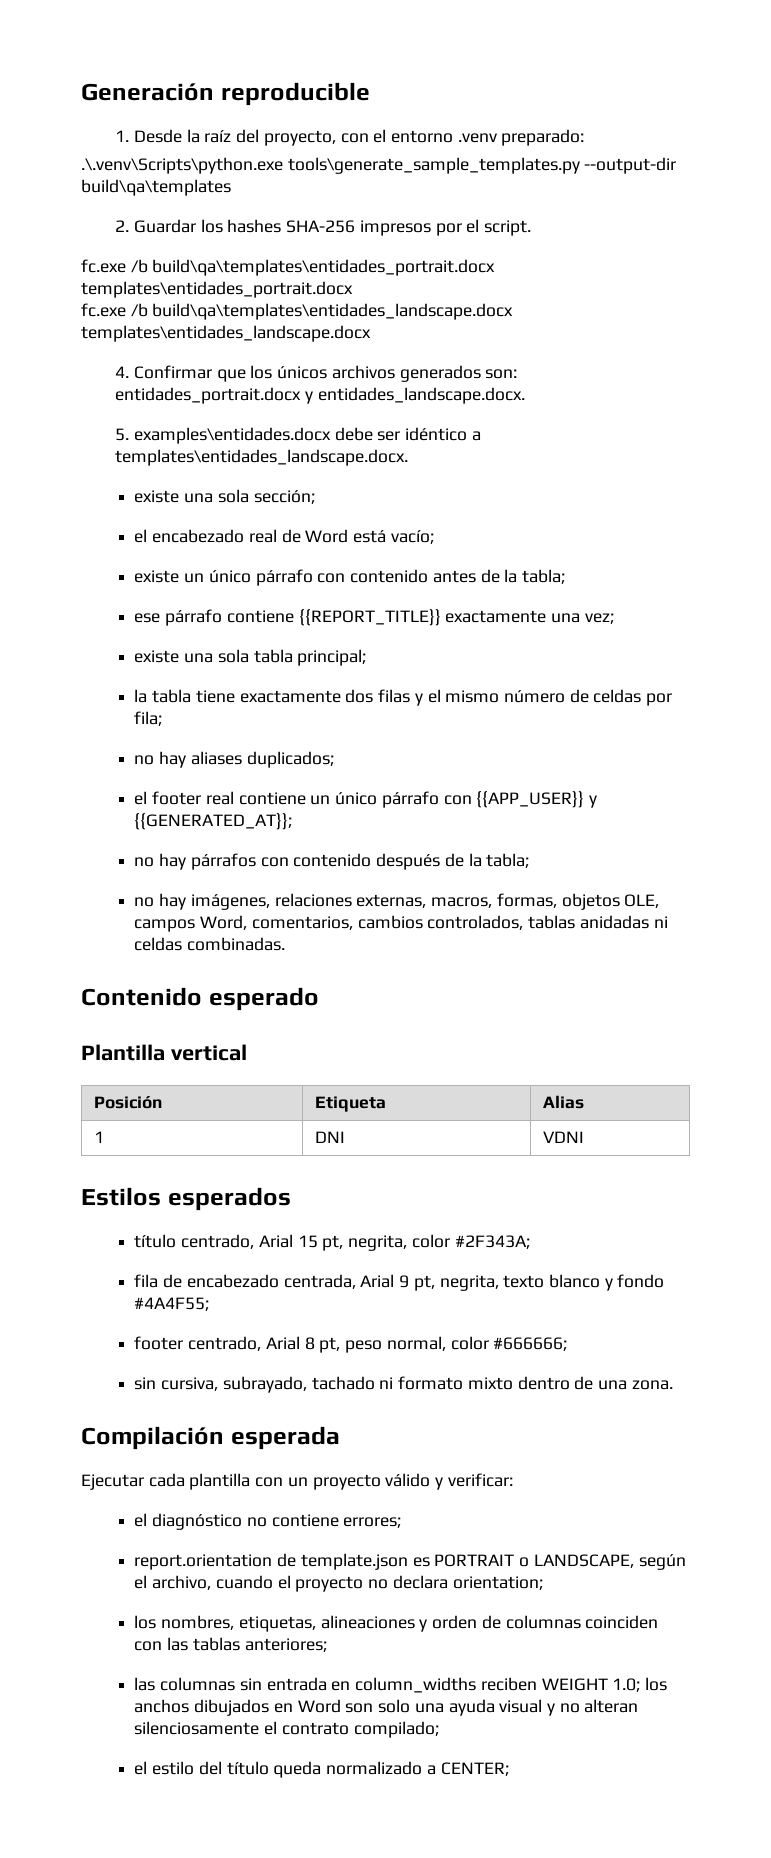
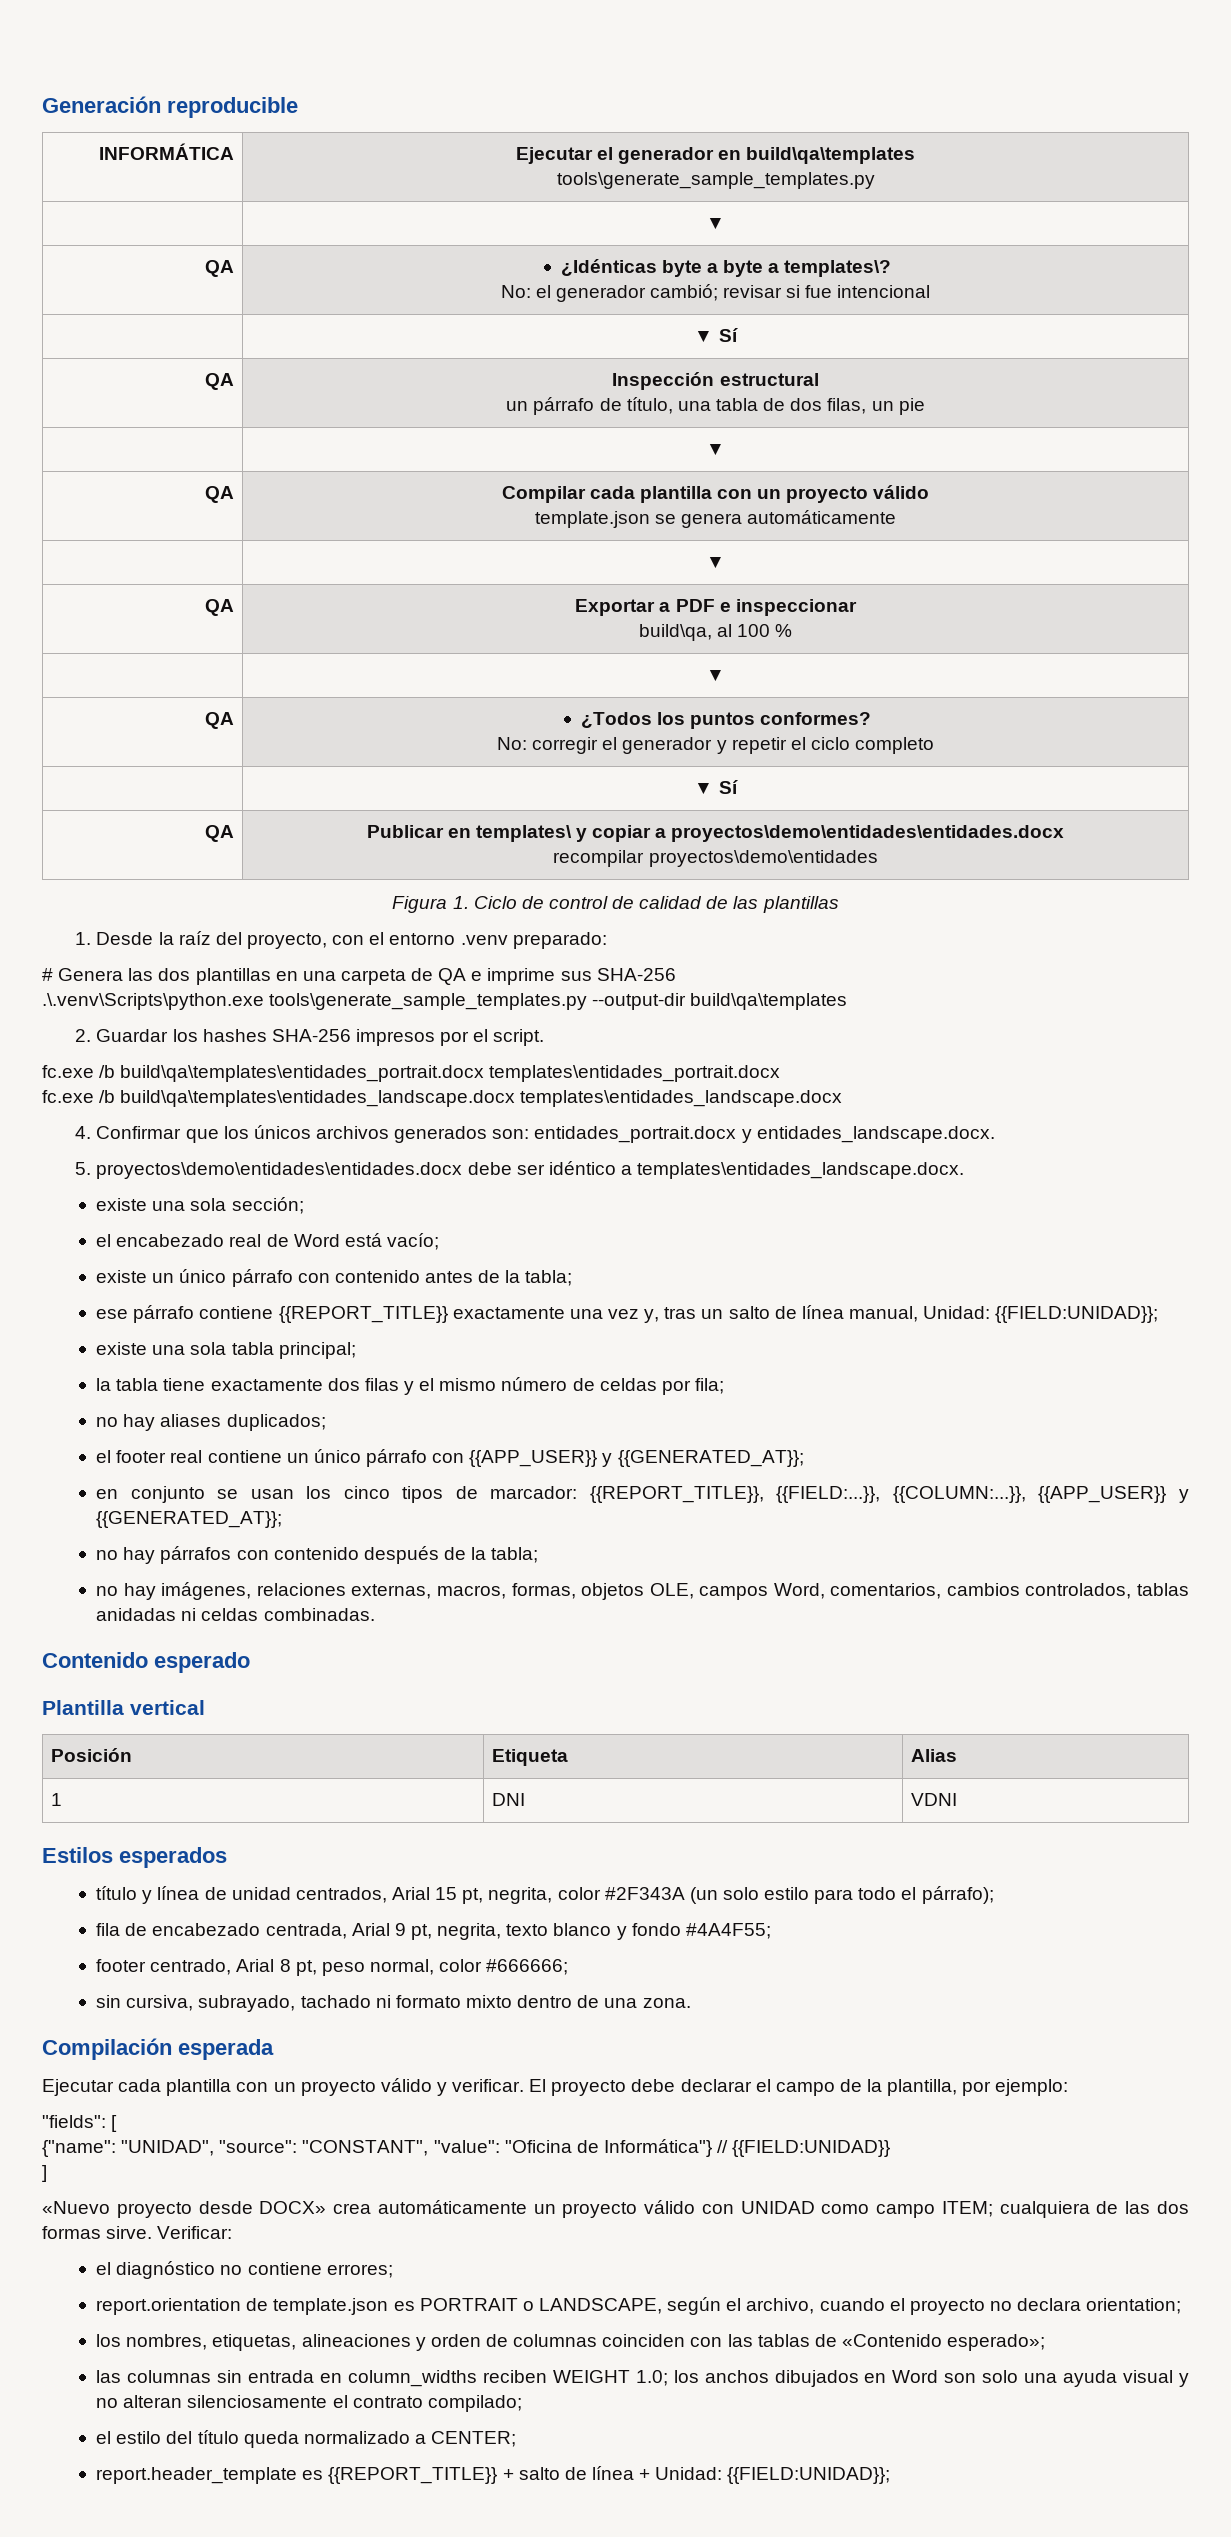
+ INFORMÁTICA | Ejecutar el generador en build\qa\templates
+ tools\generate_sample_templates.py
+ | ▼
+ QA | ¿Idénticas byte a byte a templates\?
+ No: el generador cambió; revisar si fue intencional
+ | ▼ Sí
+ QA | Inspección estructural
+ un párrafo de título, una tabla de dos filas, un pie
+ | ▼
+ QA | Compilar cada plantilla con un proyecto válido
+ template.json se genera automáticamente
+ | ▼
+ QA | Exportar a PDF e inspeccionar
+ build\qa, al 100 %
+ | ▼
+ QA | ¿Todos los puntos conformes?
+ No: corregir el generador y repetir el ciclo completo
+ | ▼ Sí
+ QA | Publicar en templates\ y copiar a proyectos\demo\entidades\entidades.docx
+ recompilar proyectos\demo\entidades
+ Figura 1. Ciclo de control de calidad de las plantillas
+ # Genera las dos plantillas en una carpeta de QA e imprime sus SHA-256
- 5. examples\entidades.docx debe ser idéntico a templates\entidades_landscape.docx.
+ 5. proyectos\demo\entidades\entidades.docx debe ser idéntico a templates\entidades_landscape.docx.
- ese párrafo contiene {{REPORT_TITLE}} exactamente una vez;
+ ese párrafo contiene {{REPORT_TITLE}} exactamente una vez y, tras un salto de línea manual, Unidad: {{FIELD:UNIDAD}};
+ en conjunto se usan los cinco tipos de marcador: {{REPORT_TITLE}}, {{FIELD:...}}, {{COLUMN:...}}, {{APP_USER}} y {{GENERATED_AT}};
- título centrado, Arial 15 pt, negrita, color #2F343A;
+ título y línea de unidad centrados, Arial 15 pt, negrita, color #2F343A (un solo estilo para todo el párrafo);
- Ejecutar cada plantilla con un proyecto válido y verificar:
+ Ejecutar cada plantilla con un proyecto válido y verificar. El proyecto debe declarar el campo de la plantilla, por ejemplo:
+ "fields": [
+ {"name": "UNIDAD", "source": "CONSTANT", "value": "Oficina de Informática"} // {{FIELD:UNIDAD}}
+ ]
+ «Nuevo proyecto desde DOCX» crea automáticamente un proyecto válido con UNIDAD como campo ITEM; cualquiera de las dos formas sirve. Verificar:
- los nombres, etiquetas, alineaciones y orden de columnas coinciden con las tablas anteriores;
+ los nombres, etiquetas, alineaciones y orden de columnas coinciden con las tablas de «Contenido esperado»;
+ report.header_template es {{REPORT_TITLE}} + salto de línea + Unidad: {{FIELD:UNIDAD}};

